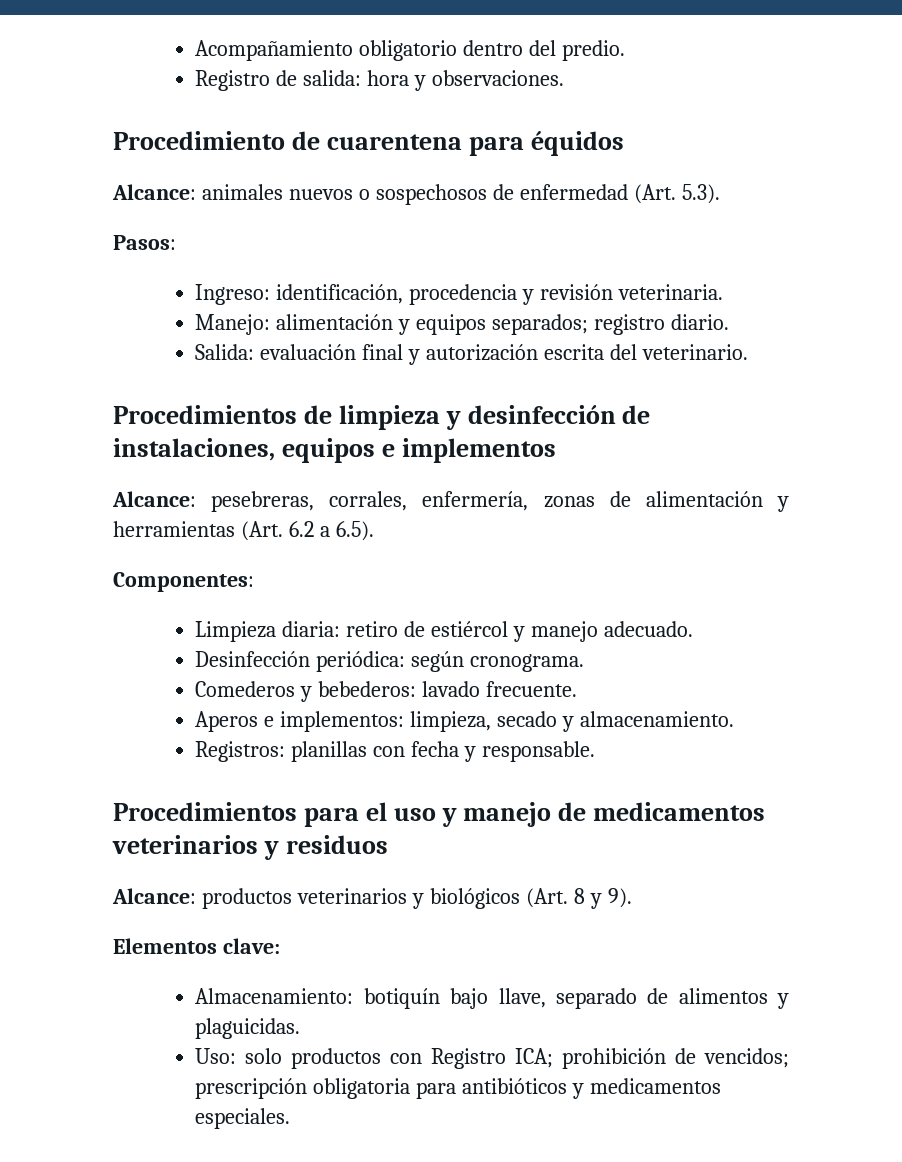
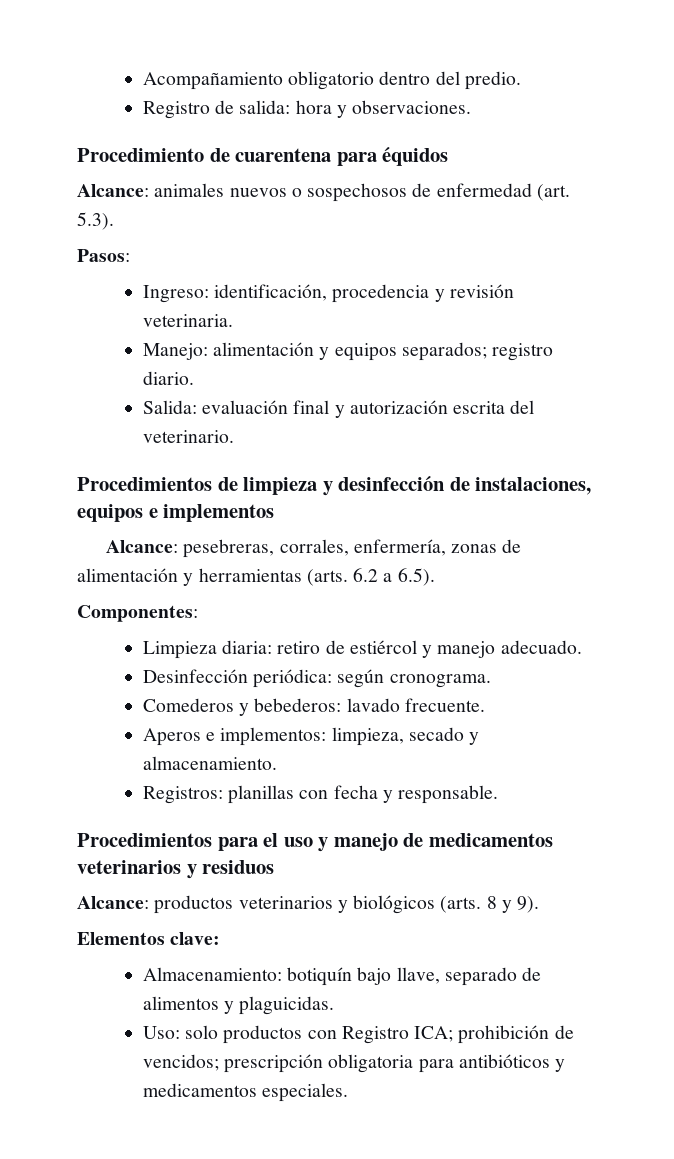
- Alcance: animales nuevos o sospechosos de enfermedad (Art. 5.3).
+ Alcance: animales nuevos o sospechosos de enfermedad (art. 5.3).
- Alcance: pesebreras, corrales, enfermería, zonas de alimentación y herramientas (Art. 6.2 a 6.5).
+ Alcance: pesebreras, corrales, enfermería, zonas de alimentación y herramientas (arts. 6.2 a 6.5).
- Alcance: productos veterinarios y biológicos (Art. 8 y 9).
+ Alcance: productos veterinarios y biológicos (arts. 8 y 9).

